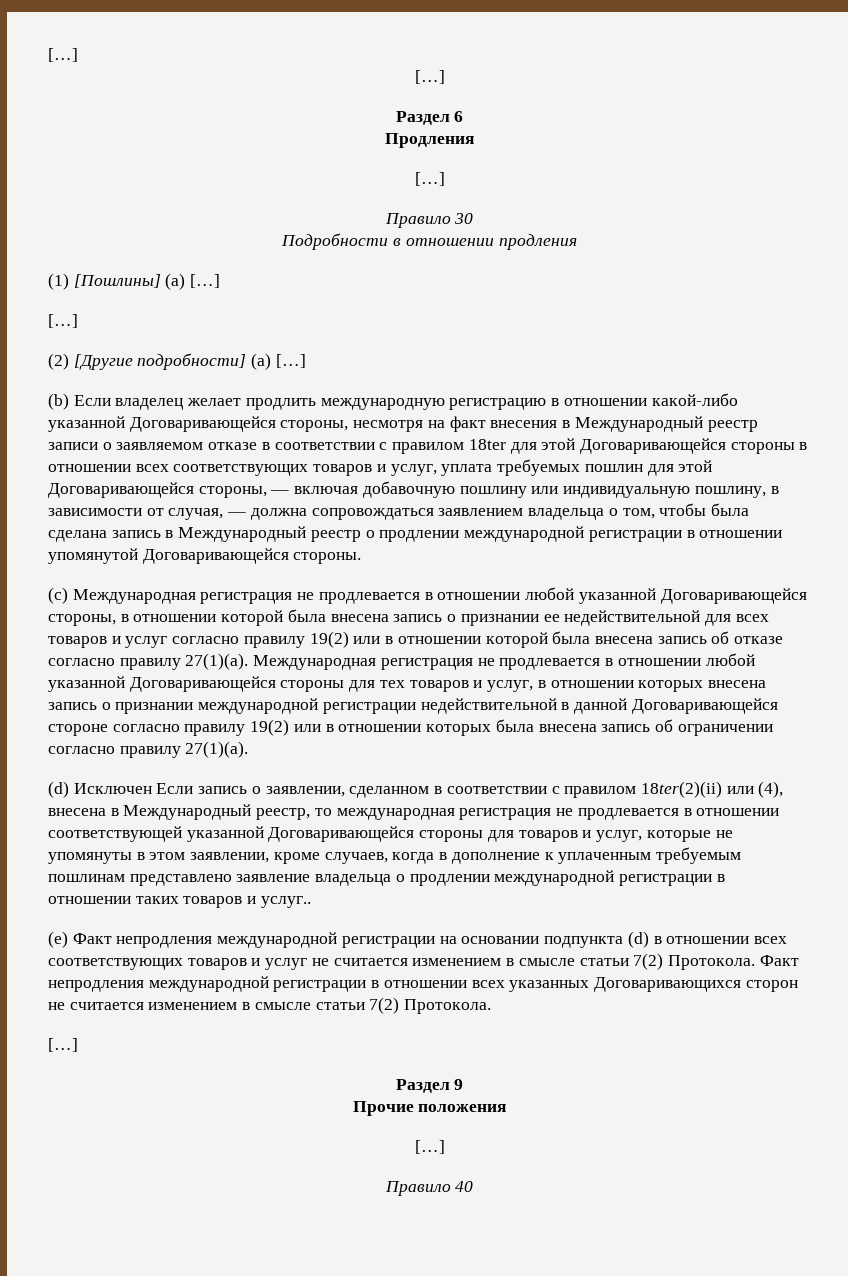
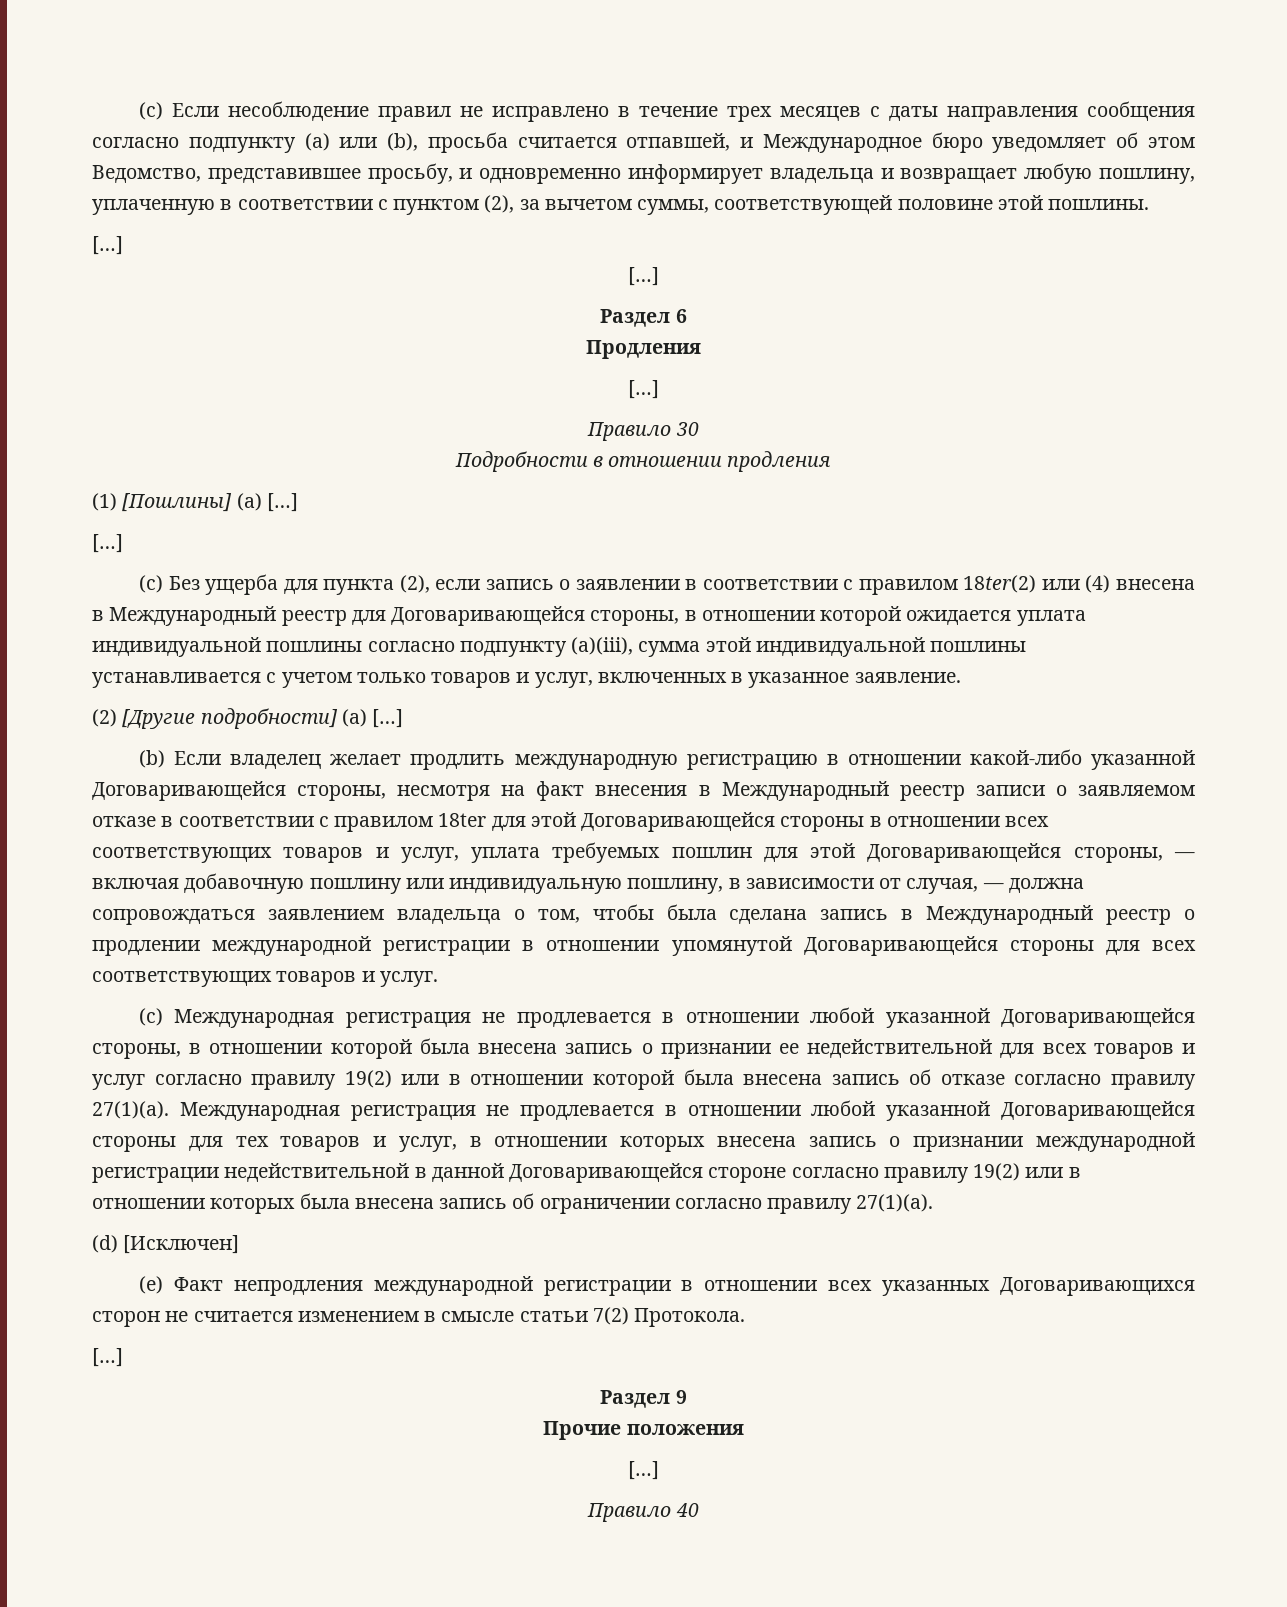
+ (c) Если несоблюдение правил не исправлено в течение трех месяцев с даты направления сообщения согласно подпункту (a) или (b), просьба считается отпавшей, и Международное бюро уведомляет об этом Ведомство, представившее просьбу, и одновременно информирует владельца и возвращает любую пошлину, уплаченную в соответствии с пунктом (2), за вычетом суммы, соответствующей половине этой пошлины.
+ (c) Без ущерба для пункта (2), если запись о заявлении в соответствии с правилом 18ter(2) или (4) внесена в Международный реестр для Договаривающейся стороны, в отношении которой ожидается уплата индивидуальной пошлины согласно подпункту (a)(iii), сумма этой индивидуальной пошлины устанавливается с учетом только товаров и услуг, включенных в указанное заявление.
- (b) Если владелец желает продлить международную регистрацию в отношении какой-либо указанной Договаривающейся стороны, несмотря на факт внесения в Международный реестр записи о заявляемом отказе в соответствии с правилом 18ter для этой Договаривающейся стороны в отношении всех соответствующих товаров и услуг, уплата требуемых пошлин для этой Договаривающейся стороны, — включая добавочную пошлину или индивидуальную пошлину, в зависимости от случая, — должна сопровождаться заявлением владельца о том, чтобы была сделана запись в Международный реестр о продлении международной регистрации в отношении упомянутой Договаривающейся стороны.
+ (b) Если владелец желает продлить международную регистрацию в отношении какой-либо указанной Договаривающейся стороны, несмотря на факт внесения в Международный реестр записи о заявляемом отказе в соответствии с правилом 18ter для этой Договаривающейся стороны в отношении всех соответствующих товаров и услуг, уплата требуемых пошлин для этой Договаривающейся стороны, — включая добавочную пошлину или индивидуальную пошлину, в зависимости от случая, — должна сопровождаться заявлением владельца о том, чтобы была сделана запись в Международный реестр о продлении международной регистрации в отношении упомянутой Договаривающейся стороны для всех соответствующих товаров и услуг.
- (d) Исключен Если запись о заявлении, сделанном в соответствии с правилом 18ter(2)(ii) или (4), внесена в Международный реестр, то международная регистрация не продлевается в отношении соответствующей указанной Договаривающейся стороны для товаров и услуг, которые не упомянуты в этом заявлении, кроме случаев, когда в дополнение к уплаченным требуемым пошлинам представлено заявление владельца о продлении международной регистрации в отношении таких товаров и услуг..
+ (d) [Исключен]
- (e) Факт непродления международной регистрации на основании подпункта (d) в отношении всех соответствующих товаров и услуг не считается изменением в смысле статьи 7(2) Протокола. Факт непродления международной регистрации в отношении всех указанных Договаривающихся сторон не считается изменением в смысле статьи 7(2) Протокола.
+ (e) Факт непродления международной регистрации в отношении всех указанных Договаривающихся сторон не считается изменением в смысле статьи 7(2) Протокола.

